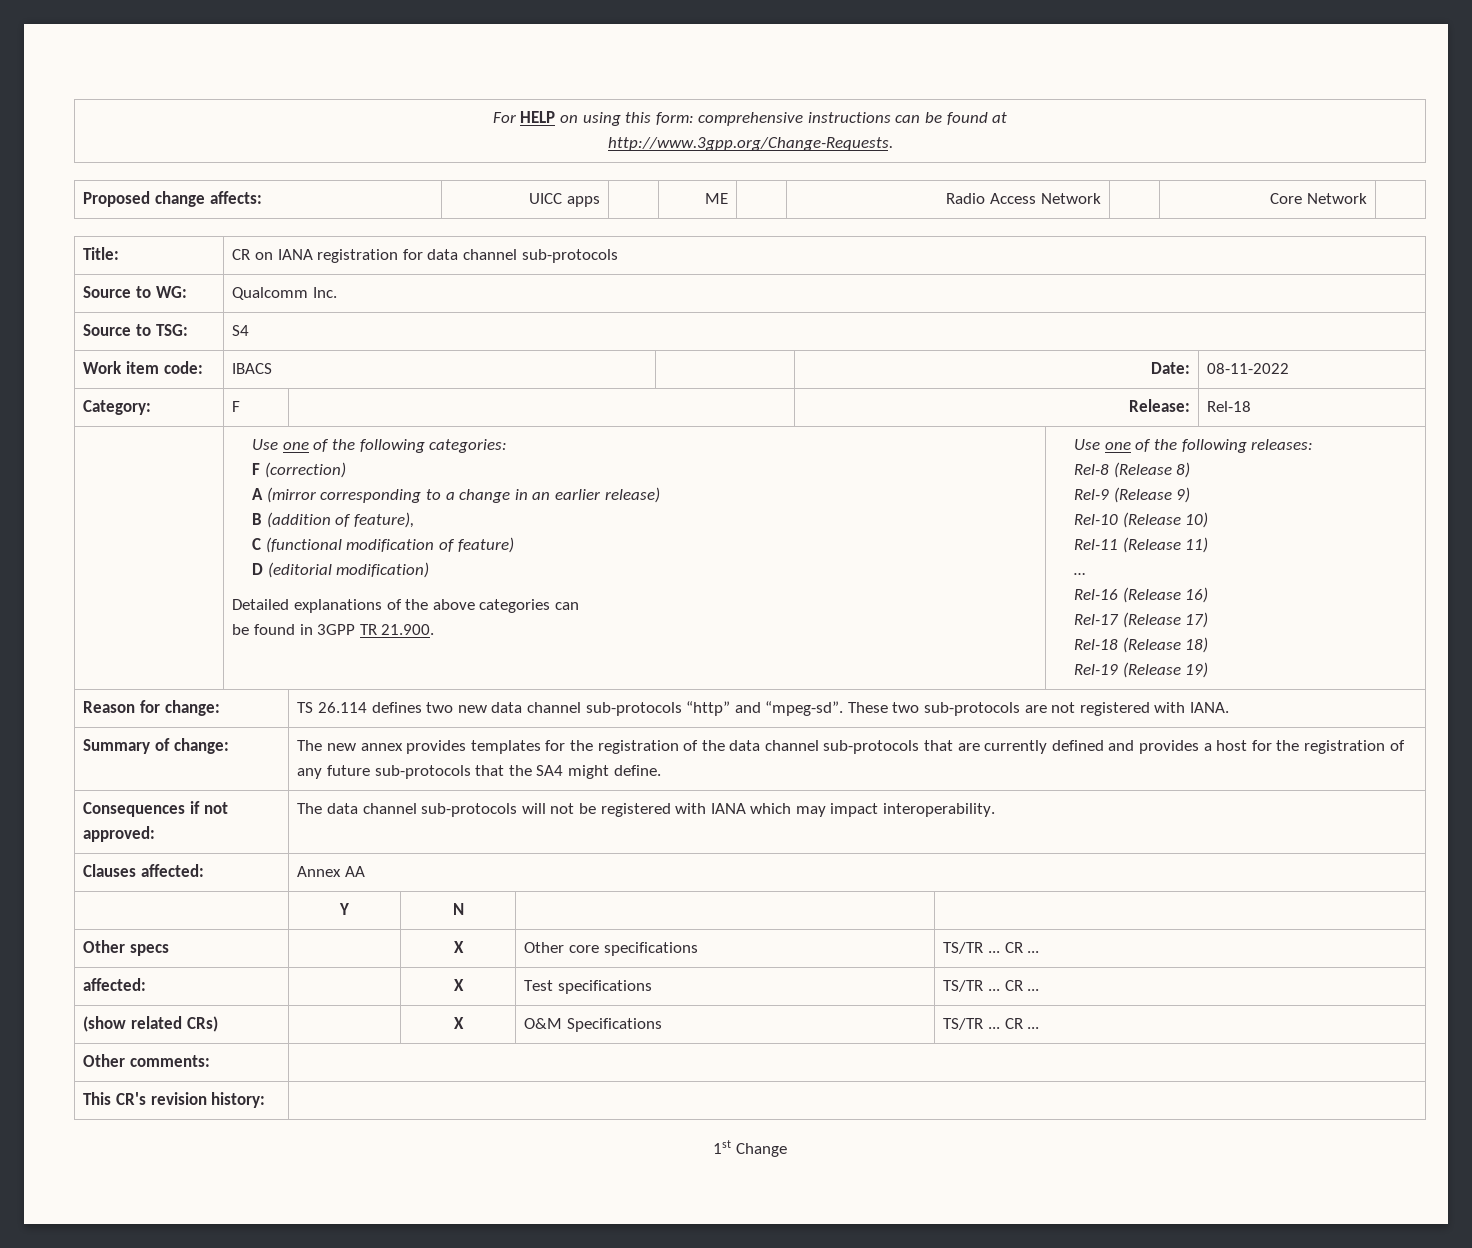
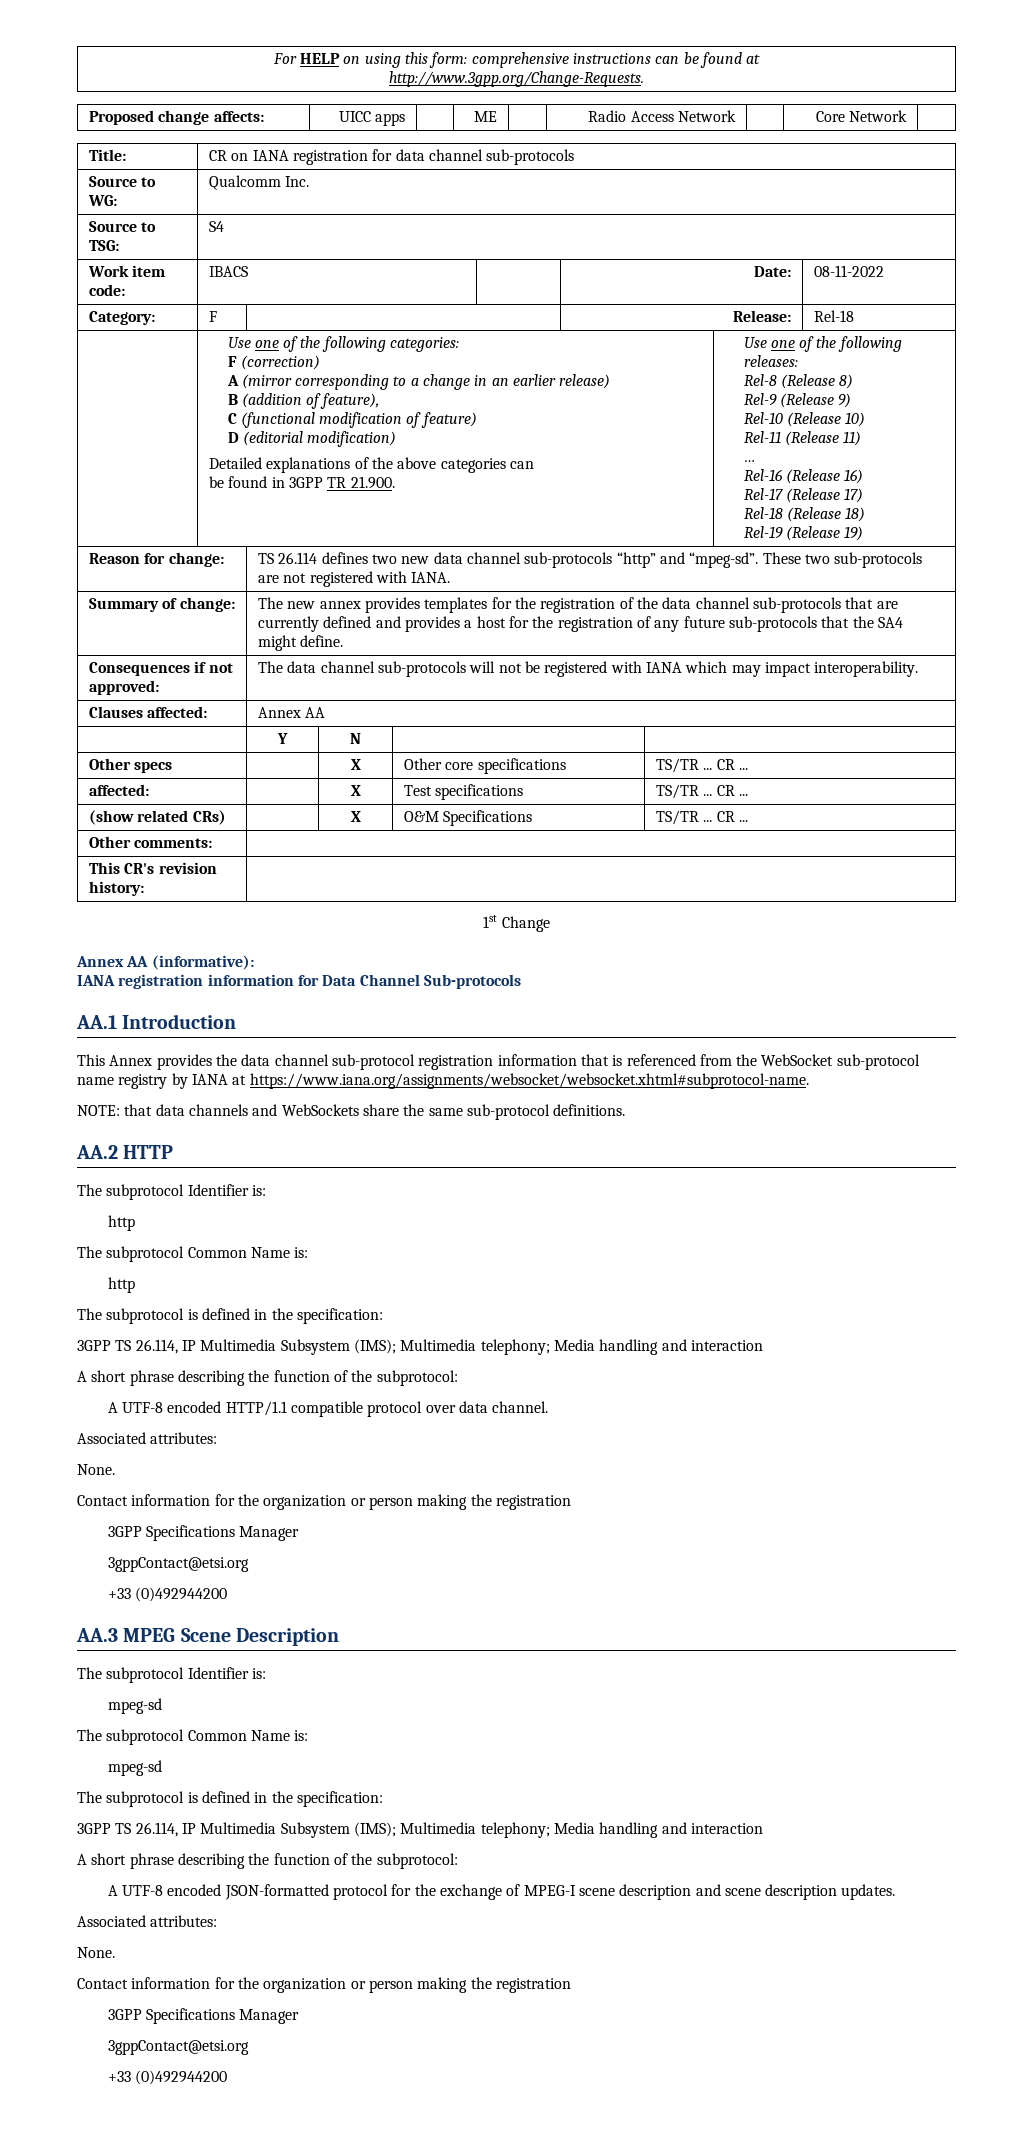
+ Annex AA (informative):
+ IANA registration information for Data Channel Sub-protocols
+ AA.1 Introduction
+ This Annex provides the data channel sub-protocol registration information that is referenced from the WebSocket sub-protocol name registry by IANA at https://www.iana.org/assignments/websocket/websocket.xhtml#subprotocol-name.
+ NOTE: that data channels and WebSockets share the same sub-protocol definitions.
+ AA.2 HTTP
+ The subprotocol Identifier is:
+ http
+ The subprotocol Common Name is:
+ http
+ The subprotocol is defined in the specification:
+ 3GPP TS 26.114, IP Multimedia Subsystem (IMS); Multimedia telephony; Media handling and interaction
+ A short phrase describing the function of the subprotocol:
+ A UTF-8 encoded HTTP/1.1 compatible protocol over data channel.
+ Associated attributes:
+ None.
+ Contact information for the organization or person making the registration
+ 3GPP Specifications Manager
+ 3gppContact@etsi.org
+ +33 (0)492944200
+ AA.3 MPEG Scene Description
+ The subprotocol Identifier is:
+ mpeg-sd
+ The subprotocol Common Name is:
+ mpeg-sd
+ The subprotocol is defined in the specification:
+ 3GPP TS 26.114, IP Multimedia Subsystem (IMS); Multimedia telephony; Media handling and interaction
+ A short phrase describing the function of the subprotocol:
+ A UTF-8 encoded JSON-formatted protocol for the exchange of MPEG-I scene description and scene description updates.
+ Associated attributes:
+ None.
+ Contact information for the organization or person making the registration
+ 3GPP Specifications Manager
+ 3gppContact@etsi.org
+ +33 (0)492944200

